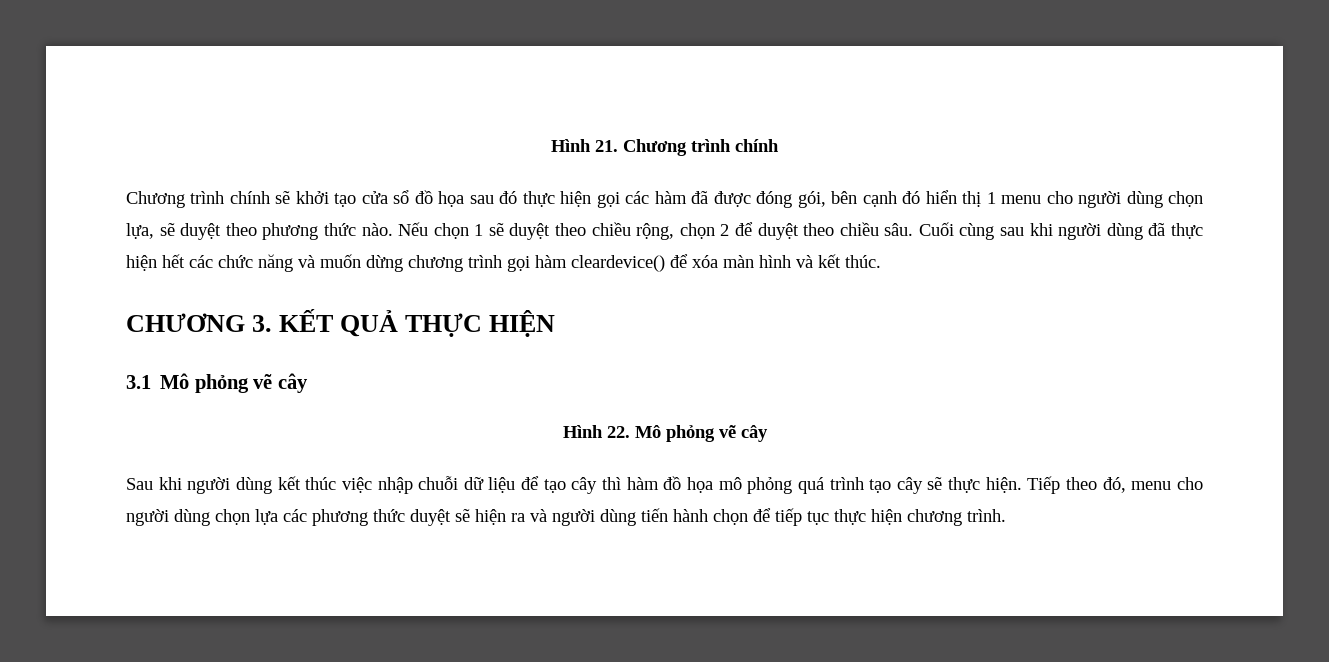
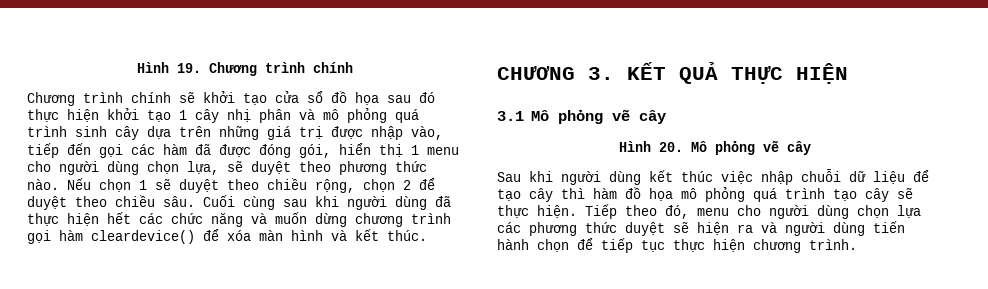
- Hình 21. Chương trình chính
+ Hình 19. Chương trình chính
- Chương trình chính sẽ khởi tạo cửa sổ đồ họa sau đó thực hiện gọi các hàm đã được đóng gói, bên cạnh đó hiển thị 1 menu cho người dùng chọn lựa, sẽ duyệt theo phương thức nào.
+ Chương trình chính sẽ khởi tạo cửa sổ đồ họa sau đó thực hiện khởi tạo 1 cây nhị phân và mô phỏng quá trình sinh cây dựa trên những giá trị được nhập vào, tiếp đến gọi các hàm đã được đóng gói, hiển thị 1 menu cho người dùng chọn lựa, sẽ duyệt theo phương thức nào.
- Hình 22. Mô phỏng vẽ cây
+ Hình 20. Mô phỏng vẽ cây

